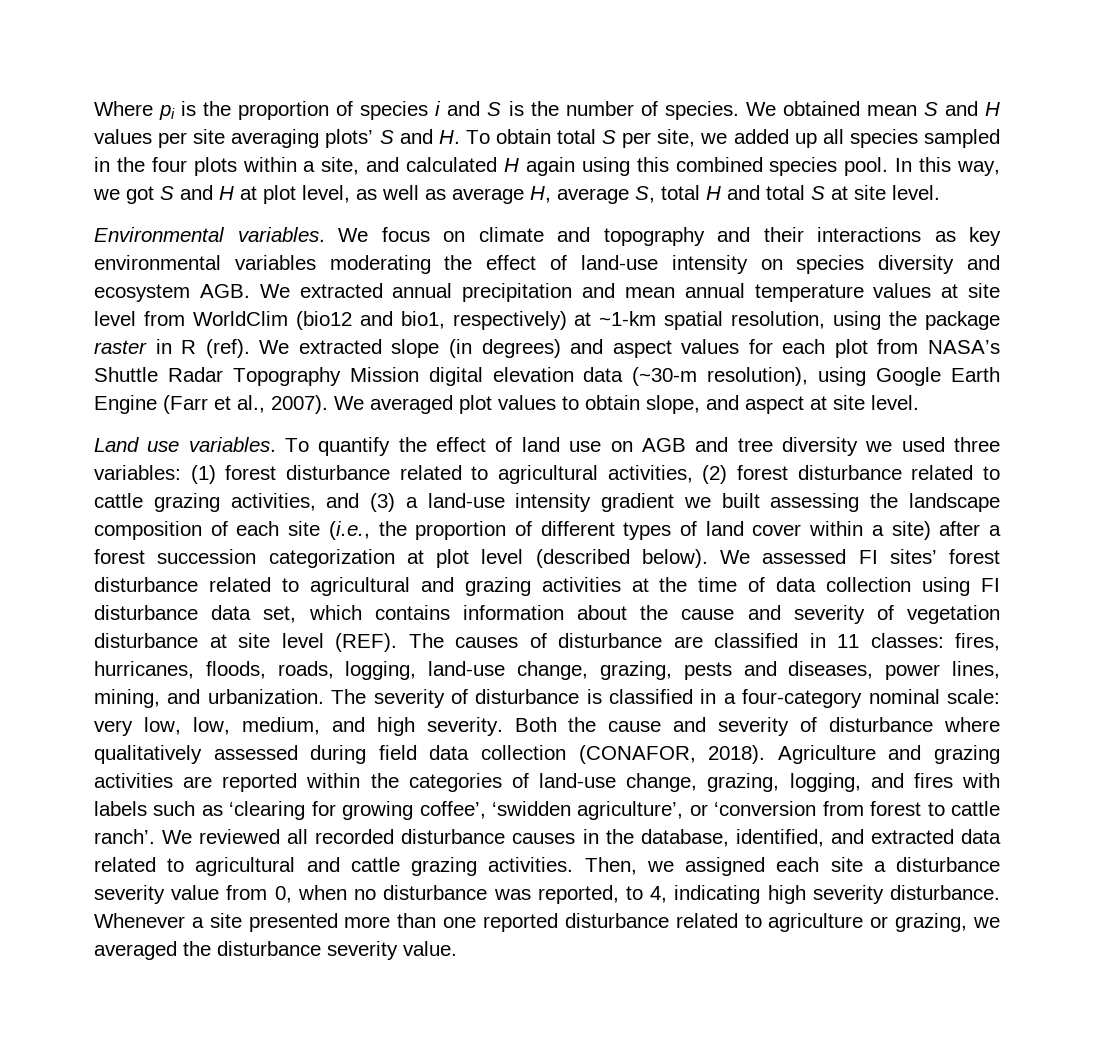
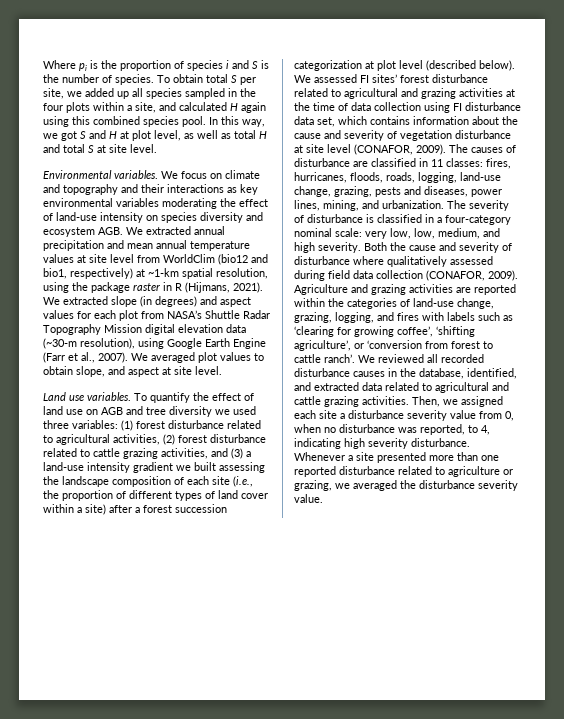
- We obtained mean S and H values per site averaging plots’ S and H. To obtain total S per site, we added up all species sampled in the four plots within a site, and calculated H again using this combined species pool.
+ To obtain total S per site, we added up all species sampled in the four plots within a site, and calculated H again using this combined species pool.
- In this way, we got S and H at plot level, as well as average H, average S, total H and total S at site level.
+ In this way, we got S and H at plot level, as well as total H and total S at site level.
- We focus on climate and topography and their interactions as key environmental variables moderating the effect of land-use intensity on species diversity and ecosystem AGB. We extracted annual precipitation and mean annual temperature values at site level from WorldClim (bio12 and bio1, respectively) at ~1-km spatial resolution, using the package raster in R (ref).
+ We focus on climate and topography and their interactions as key environmental variables moderating the effect of land-use intensity on species diversity and ecosystem AGB. We extracted annual precipitation and mean annual temperature values at site level from WorldClim (bio12 and bio1, respectively) at ~1-km spatial resolution, using the package raster in R (Hijmans, 2021).
- We assessed FI sites’ forest disturbance related to agricultural and grazing activities at the time of data collection using FI disturbance data set, which contains information about the cause and severity of vegetation disturbance at site level (REF).
+ We assessed FI sites’ forest disturbance related to agricultural and grazing activities at the time of data collection using FI disturbance data set, which contains information about the cause and severity of vegetation disturbance at site level (CONAFOR, 2009).
- Both the cause and severity of disturbance where qualitatively assessed during field data collection (CONAFOR, 2018).
+ Both the cause and severity of disturbance where qualitatively assessed during field data collection (CONAFOR, 2009).
- Agriculture and grazing activities are reported within the categories of land-use change, grazing, logging, and fires with labels such as ‘clearing for growing coffee’, ‘swidden agriculture’, or ‘conversion from forest to cattle ranch’.
+ Agriculture and grazing activities are reported within the categories of land-use change, grazing, logging, and fires with labels such as ‘clearing for growing coffee’, ‘shifting agriculture’, or ‘conversion from forest to cattle ranch’.

